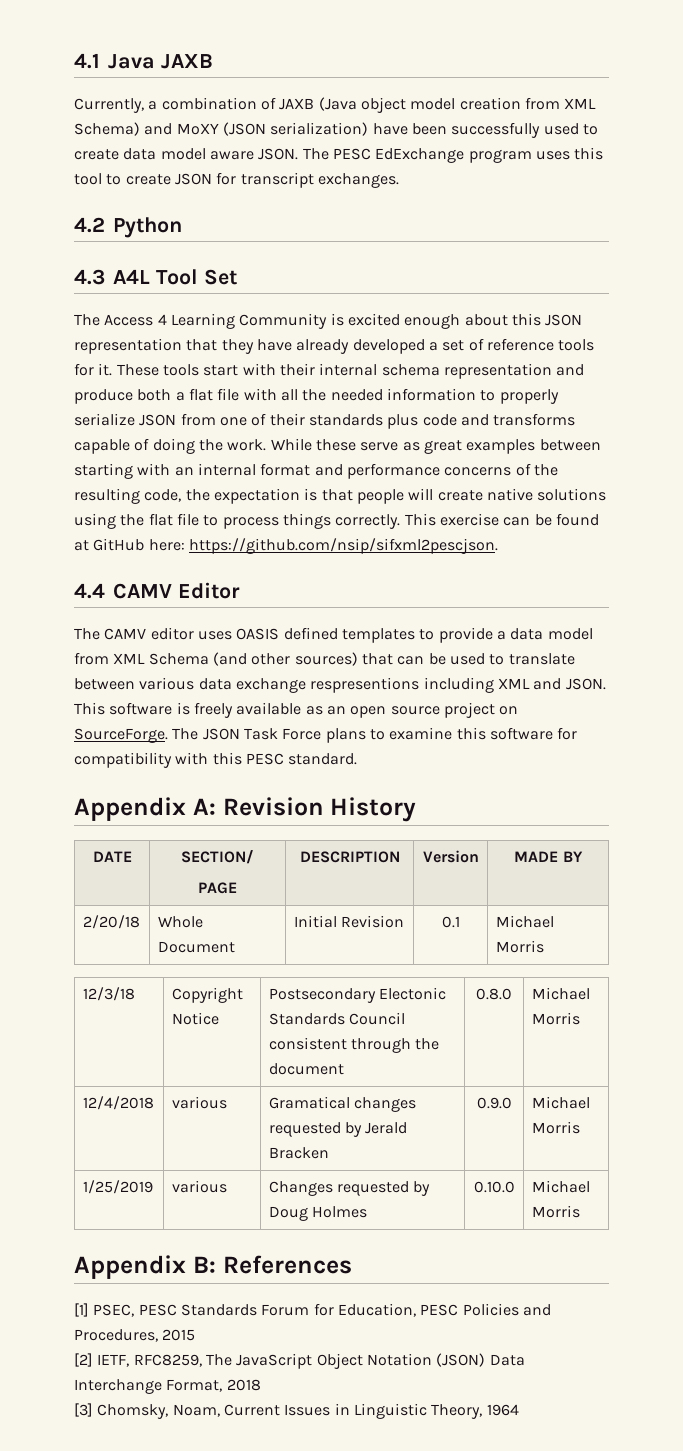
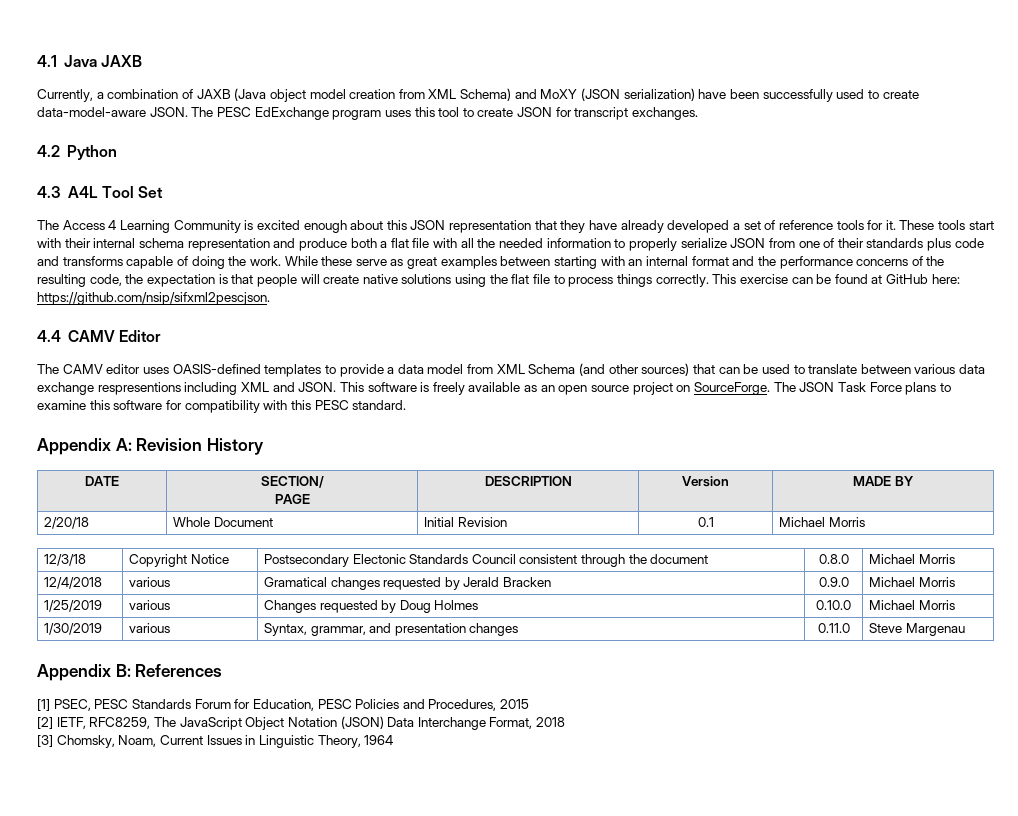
- Currently, a combination of JAXB (Java object model creation from XML Schema) and MoXY (JSON serialization) have been successfully used to create data model aware JSON.
+ Currently, a combination of JAXB (Java object model creation from XML Schema) and MoXY (JSON serialization) have been successfully used to create data-model-aware JSON.
- While these serve as great examples between starting with an internal format and performance concerns of the resulting code, the expectation is that people will create native solutions using the flat file to process things correctly.
+ While these serve as great examples between starting with an internal format and the performance concerns of the resulting code, the expectation is that people will create native solutions using the flat file to process things correctly.
- The CAMV editor uses OASIS defined templates to provide a data model from XML Schema (and other sources) that can be used to translate between various data exchange respresentions including XML and JSON.
+ The CAMV editor uses OASIS-defined templates to provide a data model from XML Schema (and other sources) that can be used to translate between various data exchange respresentions including XML and JSON.
+ 1/30/2019 | various | Syntax, grammar, and presentation changes | 0.11.0 | Steve Margenau

